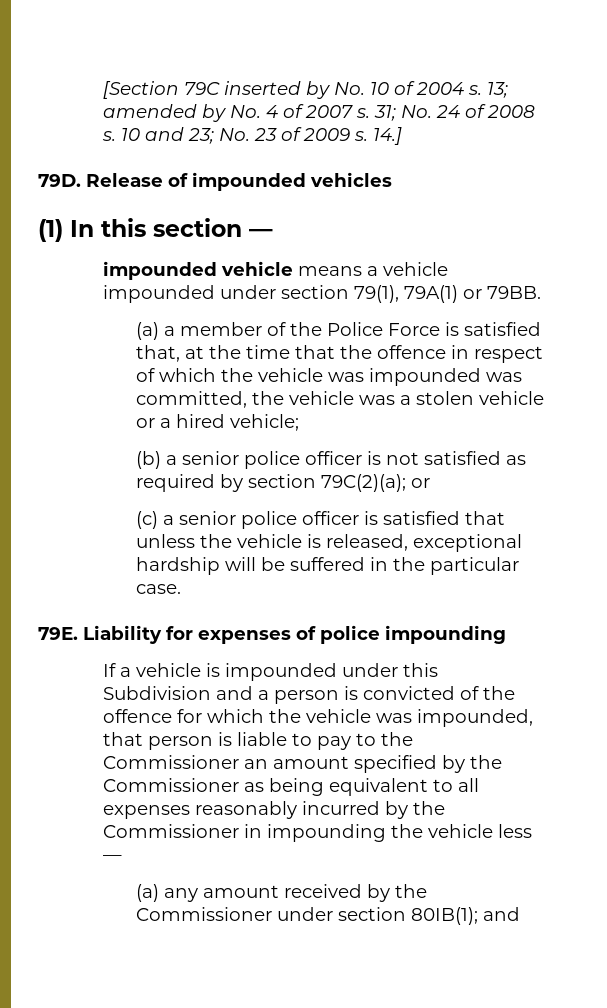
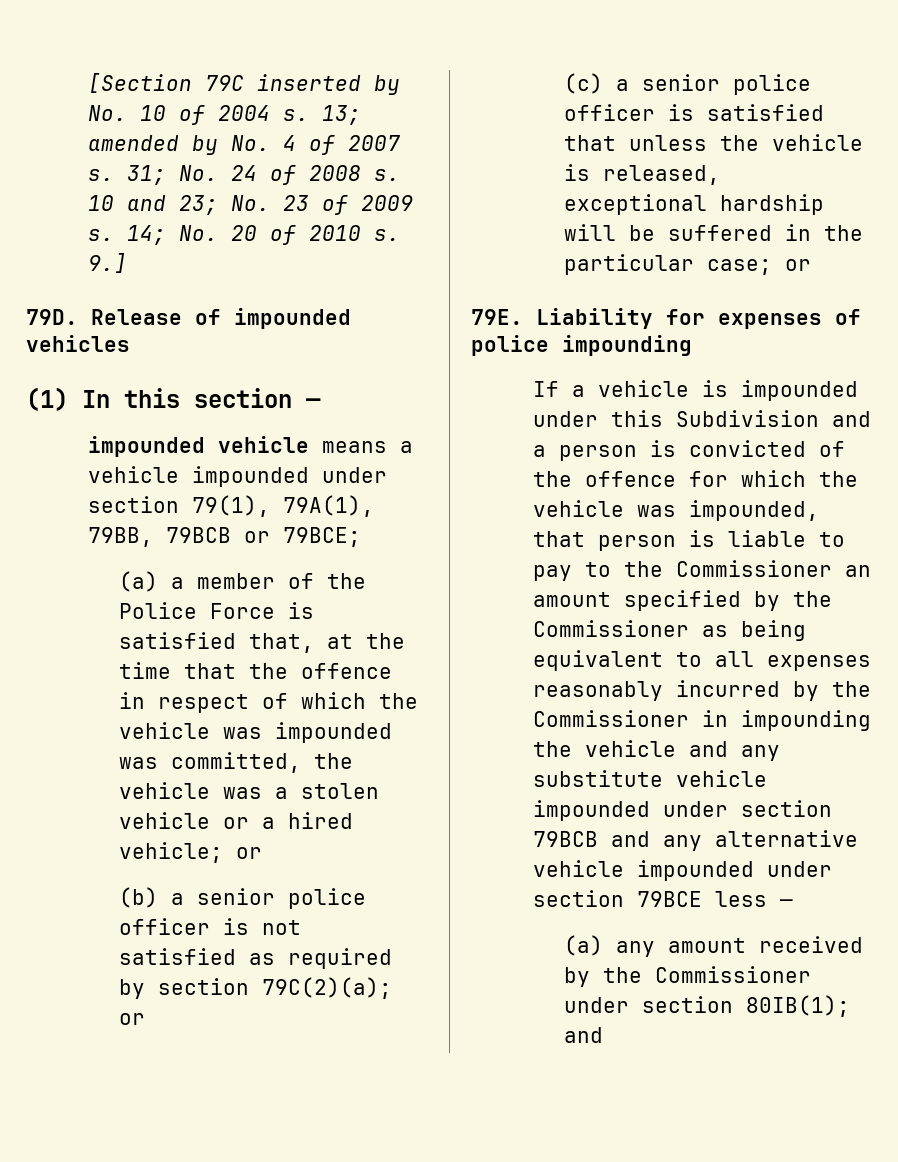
- 14.]
+ 14; No. 20 of 2010 s. 9.]
- impounded vehicle means a vehicle impounded under section 79(1), 79A(1) or 79BB.
+ impounded vehicle means a vehicle impounded under section 79(1), 79A(1), 79BB, 79BCB or 79BCE;
- (a) a member of the Police Force is satisfied that, at the time that the offence in respect of which the vehicle was impounded was committed, the vehicle was a stolen vehicle or a hired vehicle;
+ (a) a member of the Police Force is satisfied that, at the time that the offence in respect of which the vehicle was impounded was committed, the vehicle was a stolen vehicle or a hired vehicle; or
- (c) a senior police officer is satisfied that unless the vehicle is released, exceptional hardship will be suffered in the particular case.
+ (c) a senior police officer is satisfied that unless the vehicle is released, exceptional hardship will be suffered in the particular case; or
- If a vehicle is impounded under this Subdivision and a person is convicted of the offence for which the vehicle was impounded, that person is liable to pay to the Commissioner an amount specified by the Commissioner as being equivalent to all expenses reasonably incurred by the Commissioner in impounding the vehicle less —
+ If a vehicle is impounded under this Subdivision and a person is convicted of the offence for which the vehicle was impounded, that person is liable to pay to the Commissioner an amount specified by the Commissioner as being equivalent to all expenses reasonably incurred by the Commissioner in impounding the vehicle and any substitute vehicle impounded under section 79BCB and any alternative vehicle impounded under section 79BCE less —

